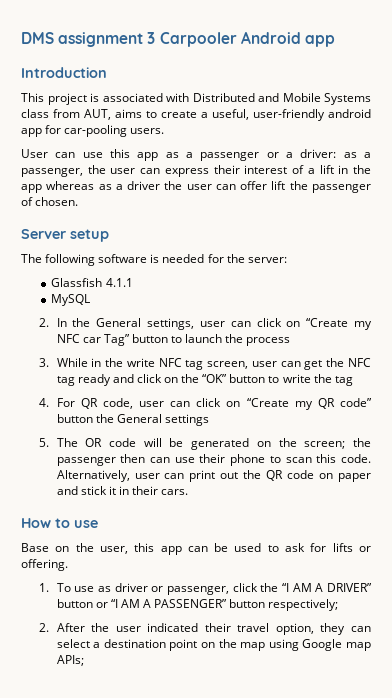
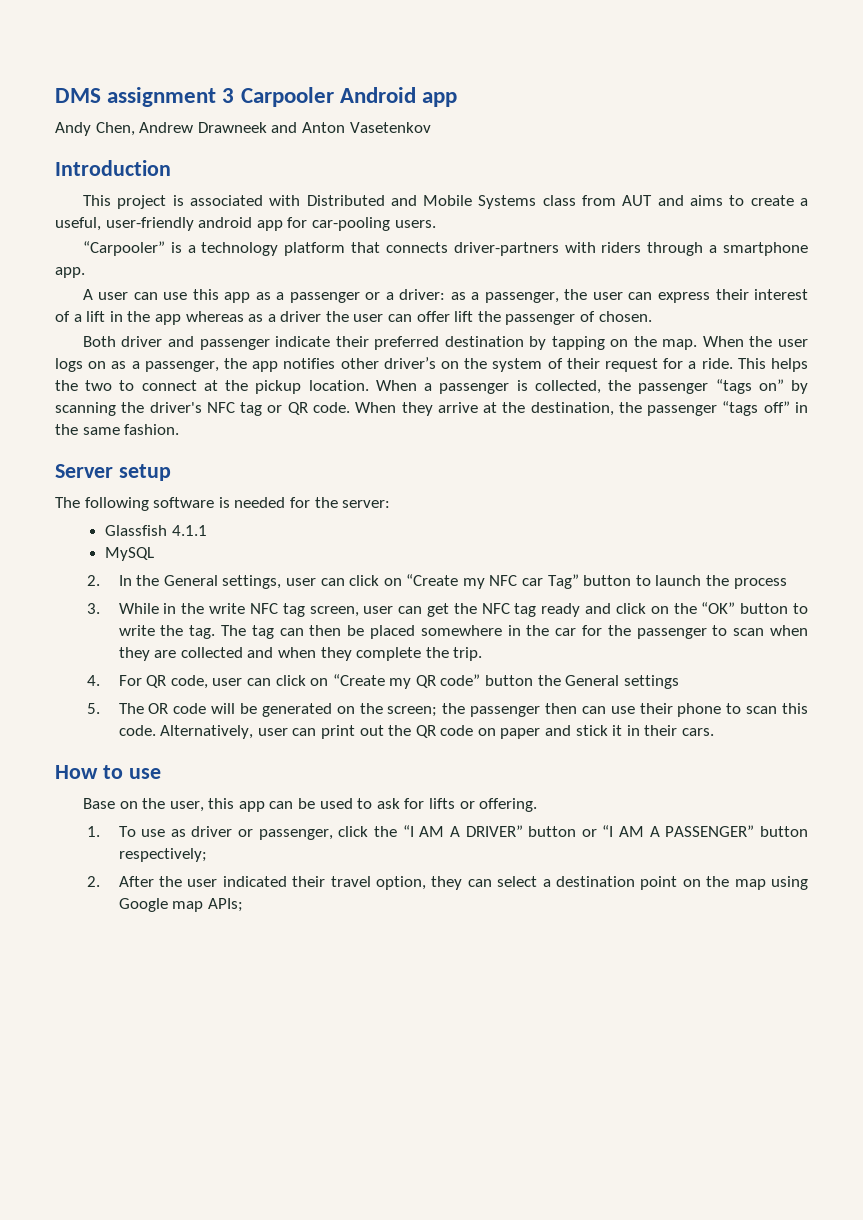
+ Andy Chen, Andrew Drawneek and Anton Vasetenkov
- This project is associated with Distributed and Mobile Systems class from AUT, aims to create a useful, user-friendly android app for car-pooling users.
+ This project is associated with Distributed and Mobile Systems class from AUT and aims to create a useful, user-friendly android app for car-pooling users.
- User can use this app as a passenger or a driver: as a passenger, the user can express their interest of a lift in the app whereas as a driver the user can offer lift the passenger of chosen.
+ “Carpooler” is a technology platform that connects driver-partners with riders through a smartphone app.
+ A user can use this app as a passenger or a driver: as a passenger, the user can express their interest of a lift in the app whereas as a driver the user can offer lift the passenger of chosen.
+ Both driver and passenger indicate their preferred destination by tapping on the map. When the user logs on as a passenger, the app notifies other driver’s on the system of their request for a ride. This helps the two to connect at the pickup location. When a passenger is collected, the passenger “tags on” by scanning the driver's NFC tag or QR code. When they arrive at the destination, the passenger “tags off” in the same fashion.
- 3. While in the write NFC tag screen, user can get the NFC tag ready and click on the “OK” button to write the tag
+ 3. While in the write NFC tag screen, user can get the NFC tag ready and click on the “OK” button to write the tag. The tag can then be placed somewhere in the car for the passenger to scan when they are collected and when they complete the trip.

